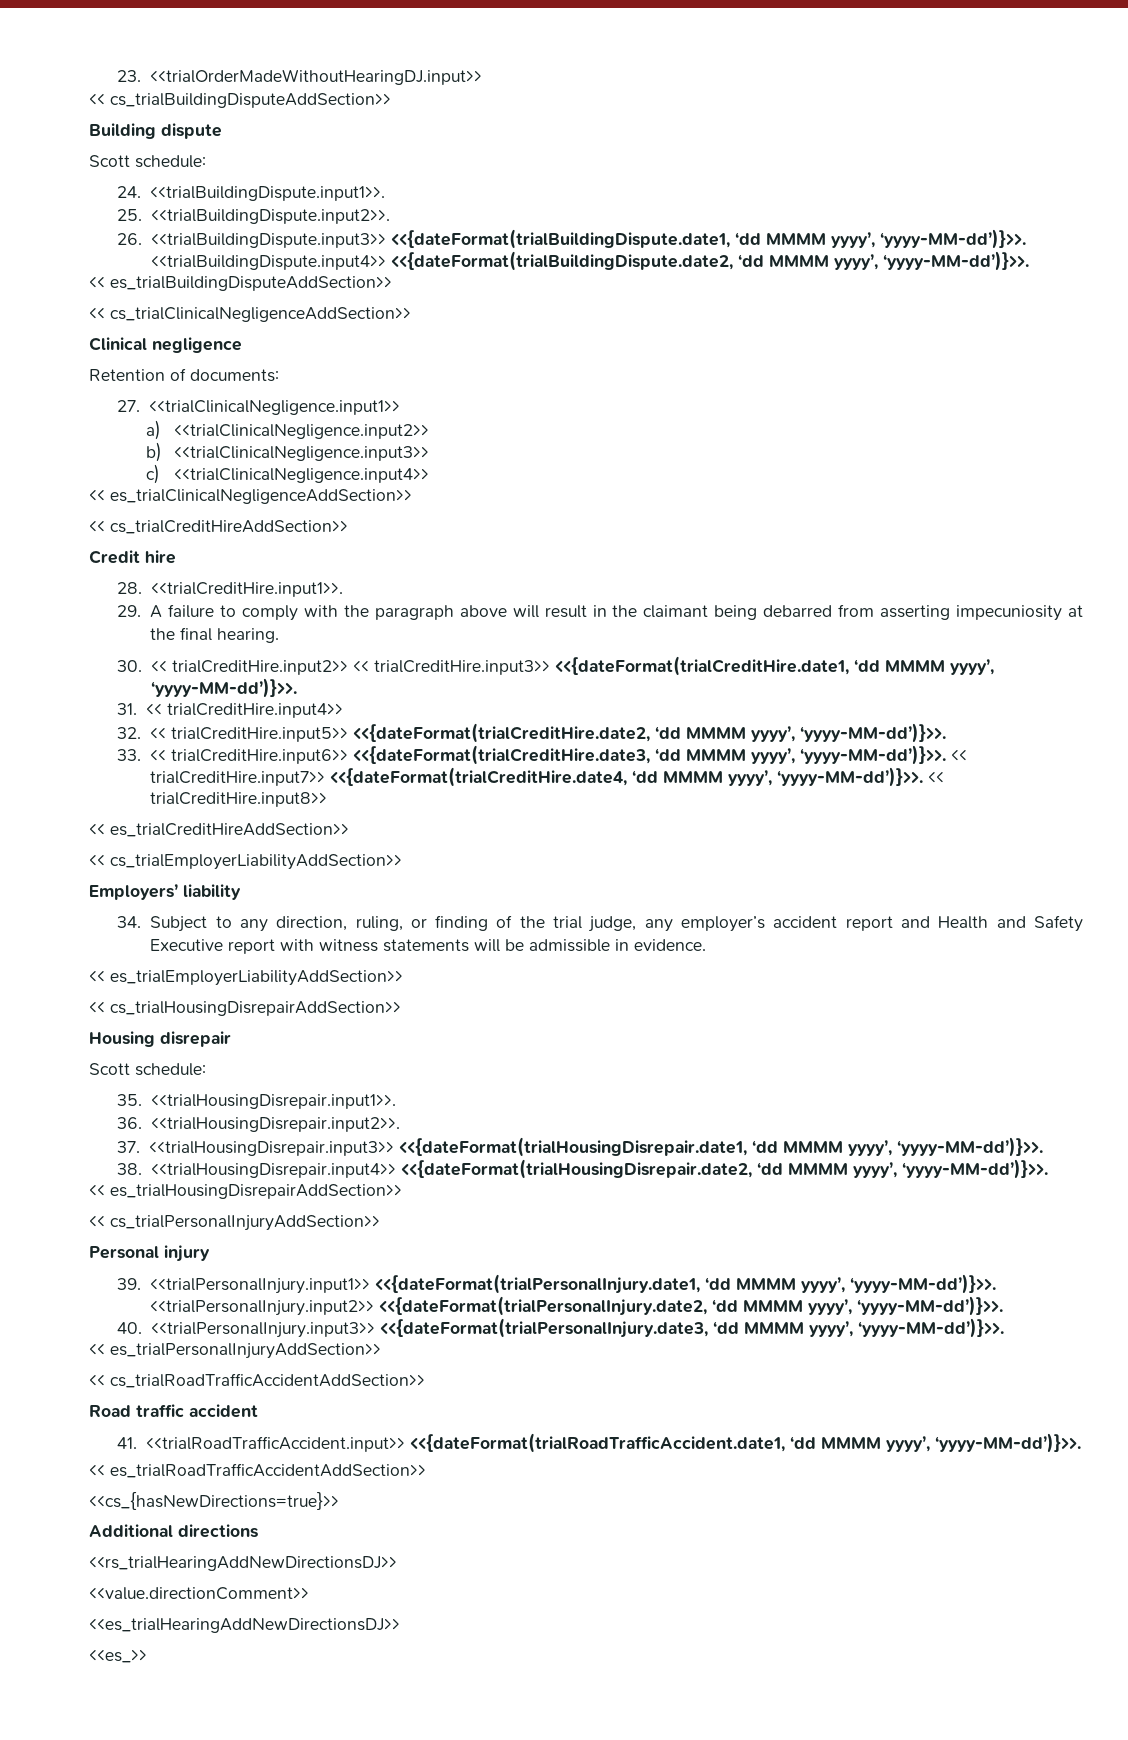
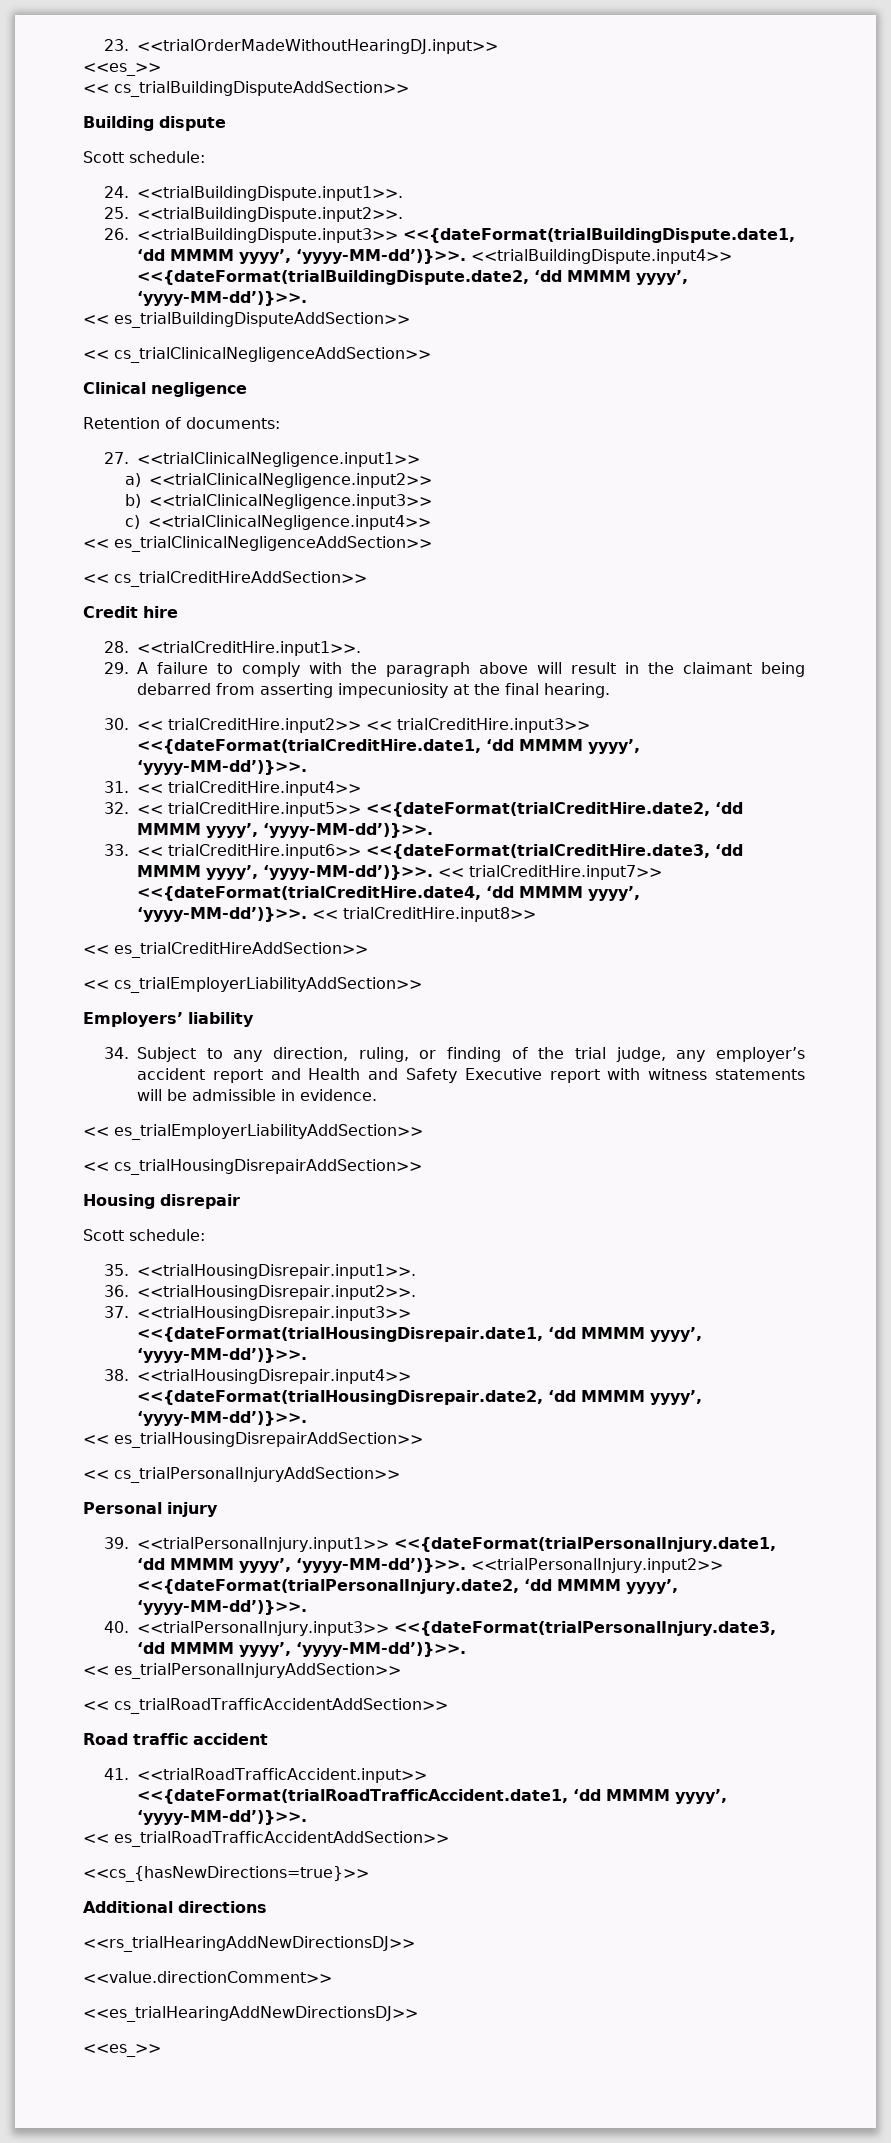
  23. <<trialOrderMadeWithoutHearingDJ.input>>
+ <<es_>>

